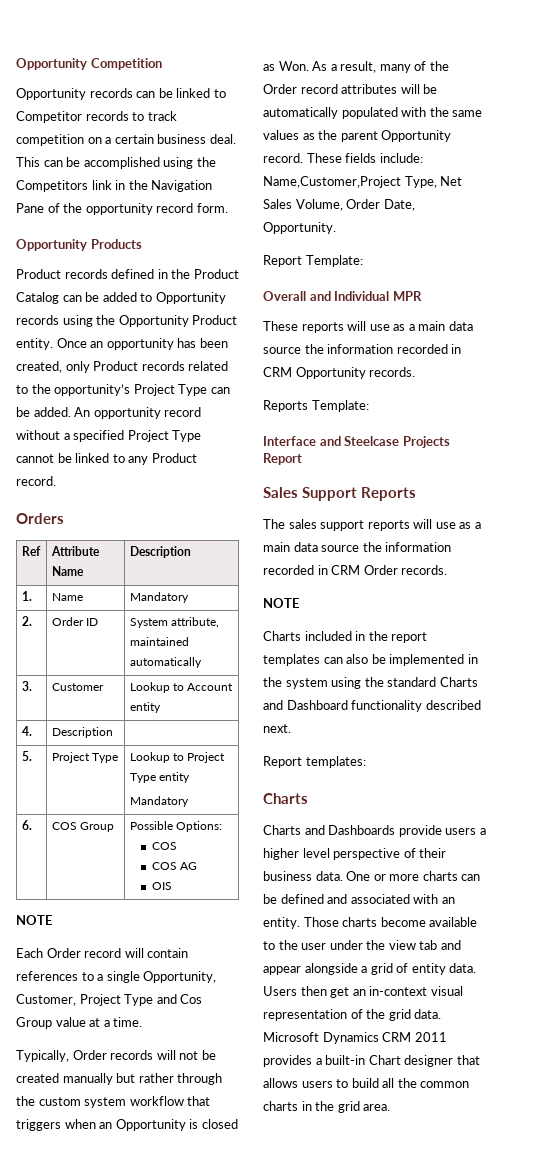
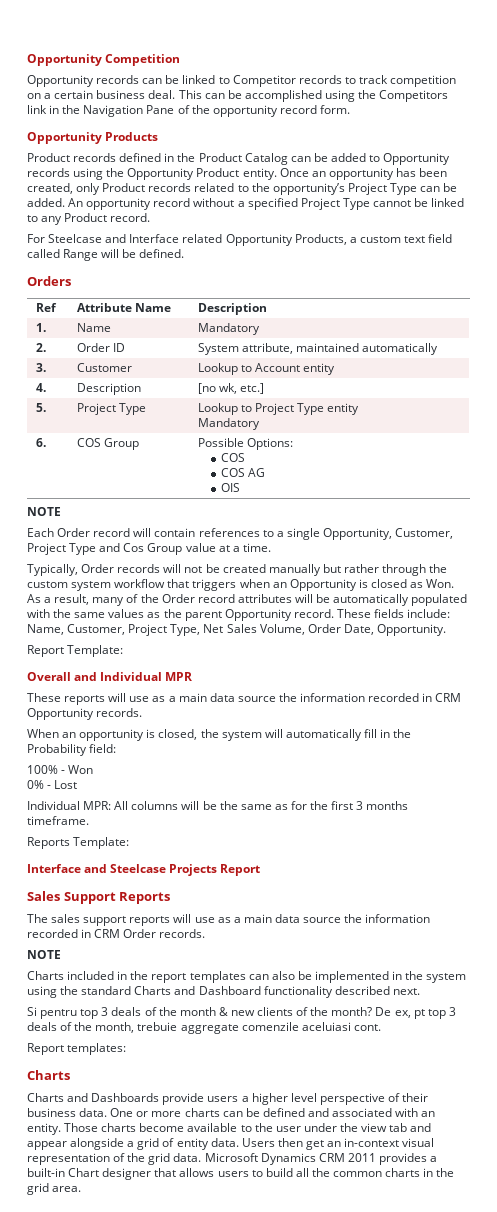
+ For Steelcase and Interface related Opportunity Products, a custom text field called Range will be defined.
- 4. | Description |
+ 4. | Description | [no wk, etc.]
- These fields include: Name,Customer,Project Type, Net Sales Volume, Order Date, Opportunity.
+ These fields include: Name, Customer, Project Type, Net Sales Volume, Order Date, Opportunity.
+ When an opportunity is closed, the system will automatically fill in the Probability field:
+ 100% - Won
+ 0% - Lost
+ Individual MPR: All columns will be the same as for the first 3 months timeframe.
+ Si pentru top 3 deals of the month & new clients of the month? De ex, pt top 3 deals of the month, trebuie aggregate comenzile aceluiasi cont.

